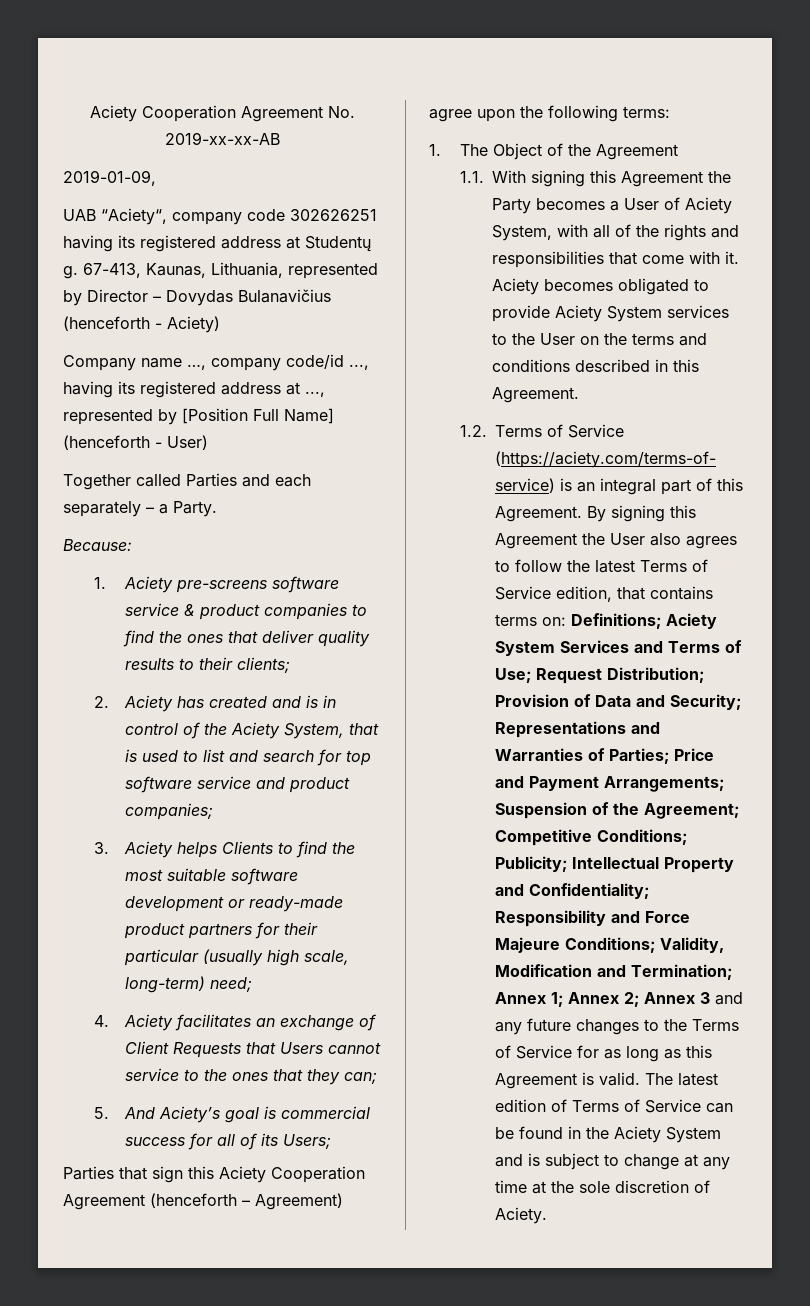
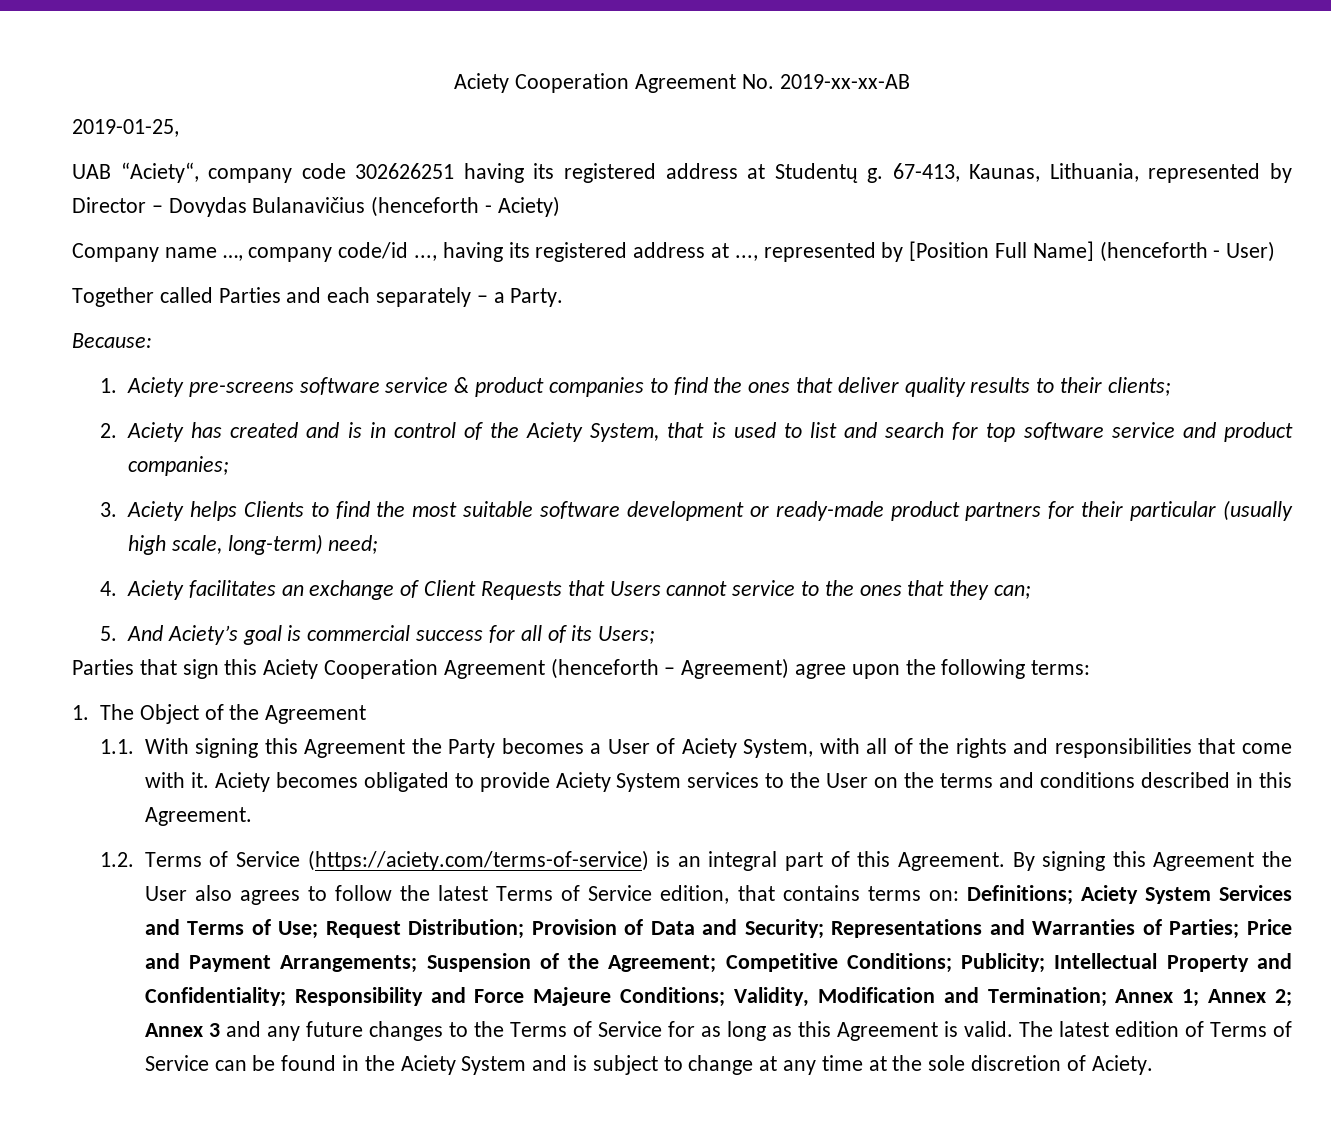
- 2019-01-09,
+ 2019-01-25,

